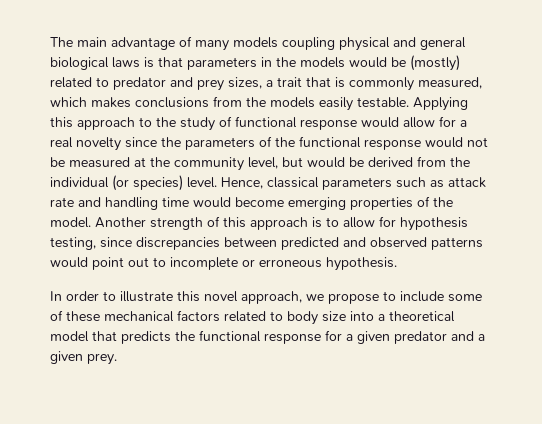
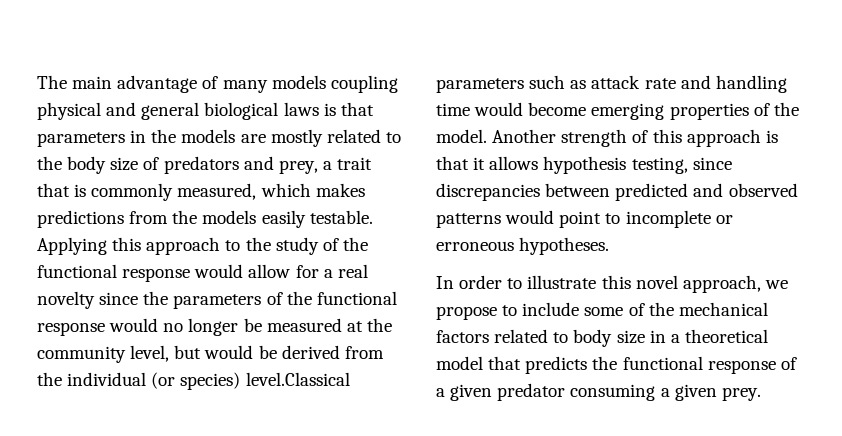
- The main advantage of many models coupling physical and general biological laws is that parameters in the models would be (mostly) related to predator and prey sizes, a trait that is commonly measured, which makes conclusions from the models easily testable.
+ The main advantage of many models coupling physical and general biological laws is that parameters in the models are mostly related to the body size of predators and prey, a trait that is commonly measured, which makes predictions from the models easily testable.
- Applying this approach to the study of functional response would allow for a real novelty since the parameters of the functional response would not be measured at the community level, but would be derived from the individual (or species) level. Hence, classical parameters such as attack rate and handling time would become emerging properties of the model.
+ Applying this approach to the study of the functional response would allow for a real novelty since the parameters of the functional response would no longer be measured at the community level, but would be derived from the individual (or species) level.Classical parameters such as attack rate and handling time would become emerging properties of the model.
- Another strength of this approach is to allow for hypothesis testing, since discrepancies between predicted and observed patterns would point out to incomplete or erroneous hypothesis.
+ Another strength of this approach is that it allows hypothesis testing, since discrepancies between predicted and observed patterns would point to incomplete or erroneous hypotheses.
- In order to illustrate this novel approach, we propose to include some of these mechanical factors related to body size into a theoretical model that predicts the functional response for a given predator and a given prey.
+ In order to illustrate this novel approach, we propose to include some of the mechanical factors related to body size in a theoretical model that predicts the functional response of a given predator consuming a given prey.

